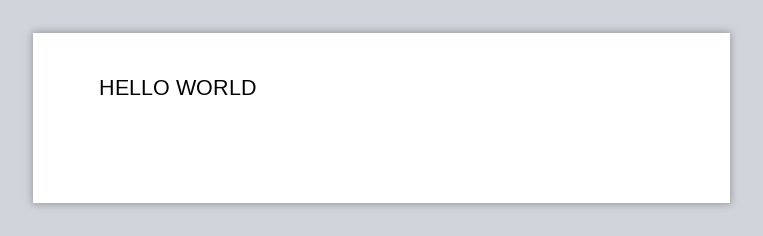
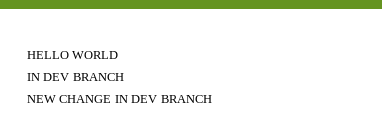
  HELLO WORLD
+ IN DEV BRANCH
+ NEW CHANGE IN DEV BRANCH

